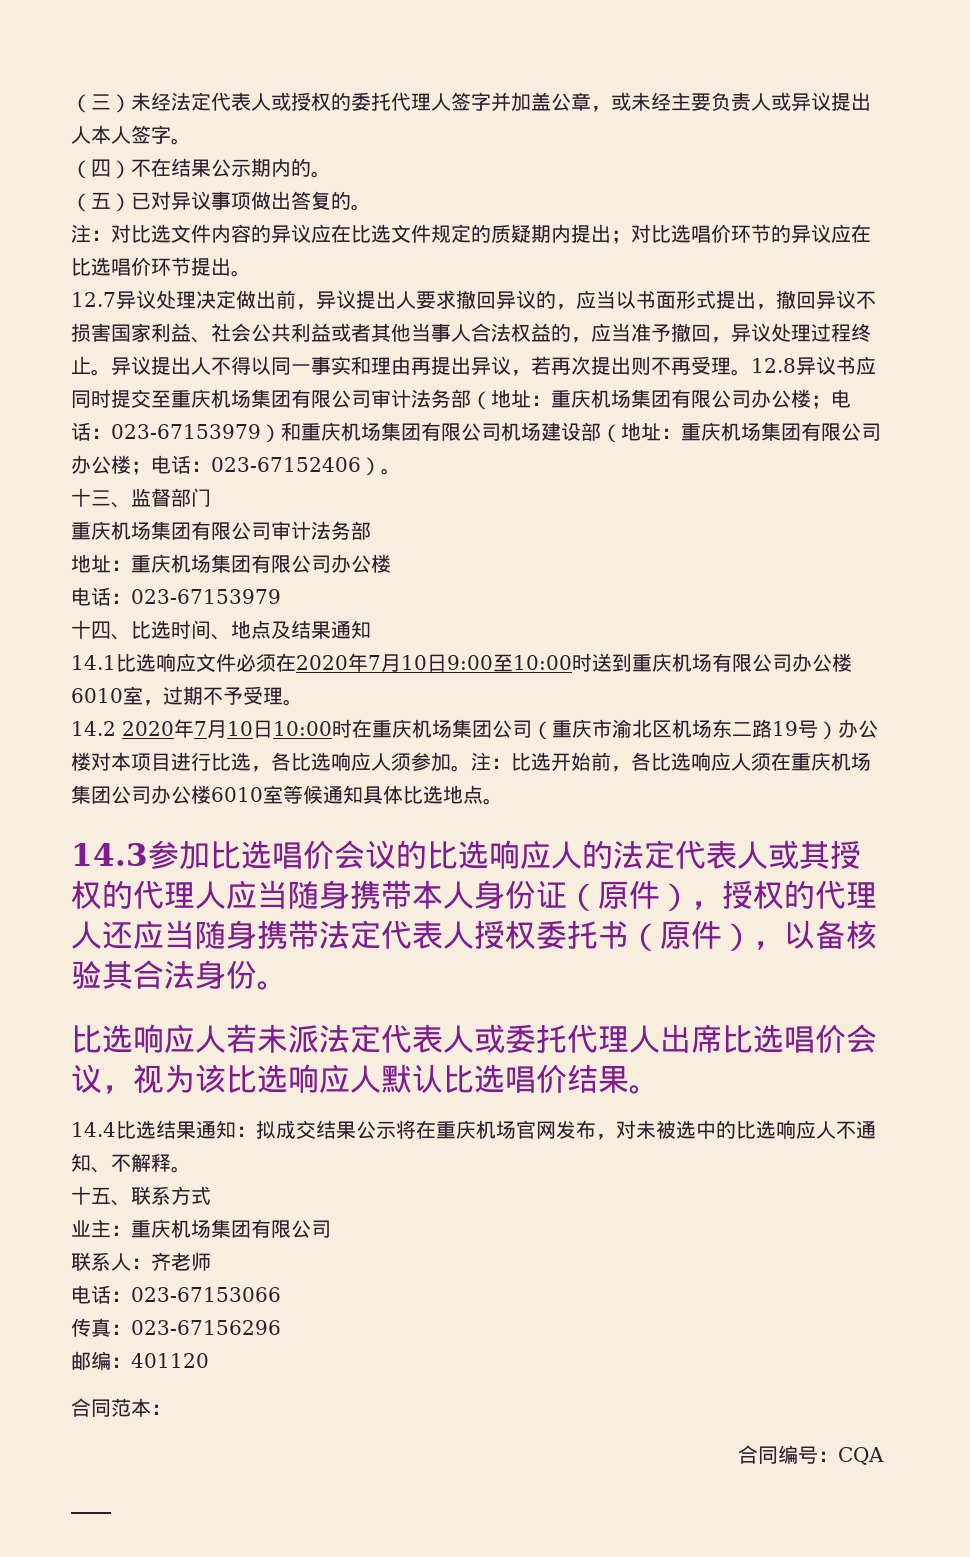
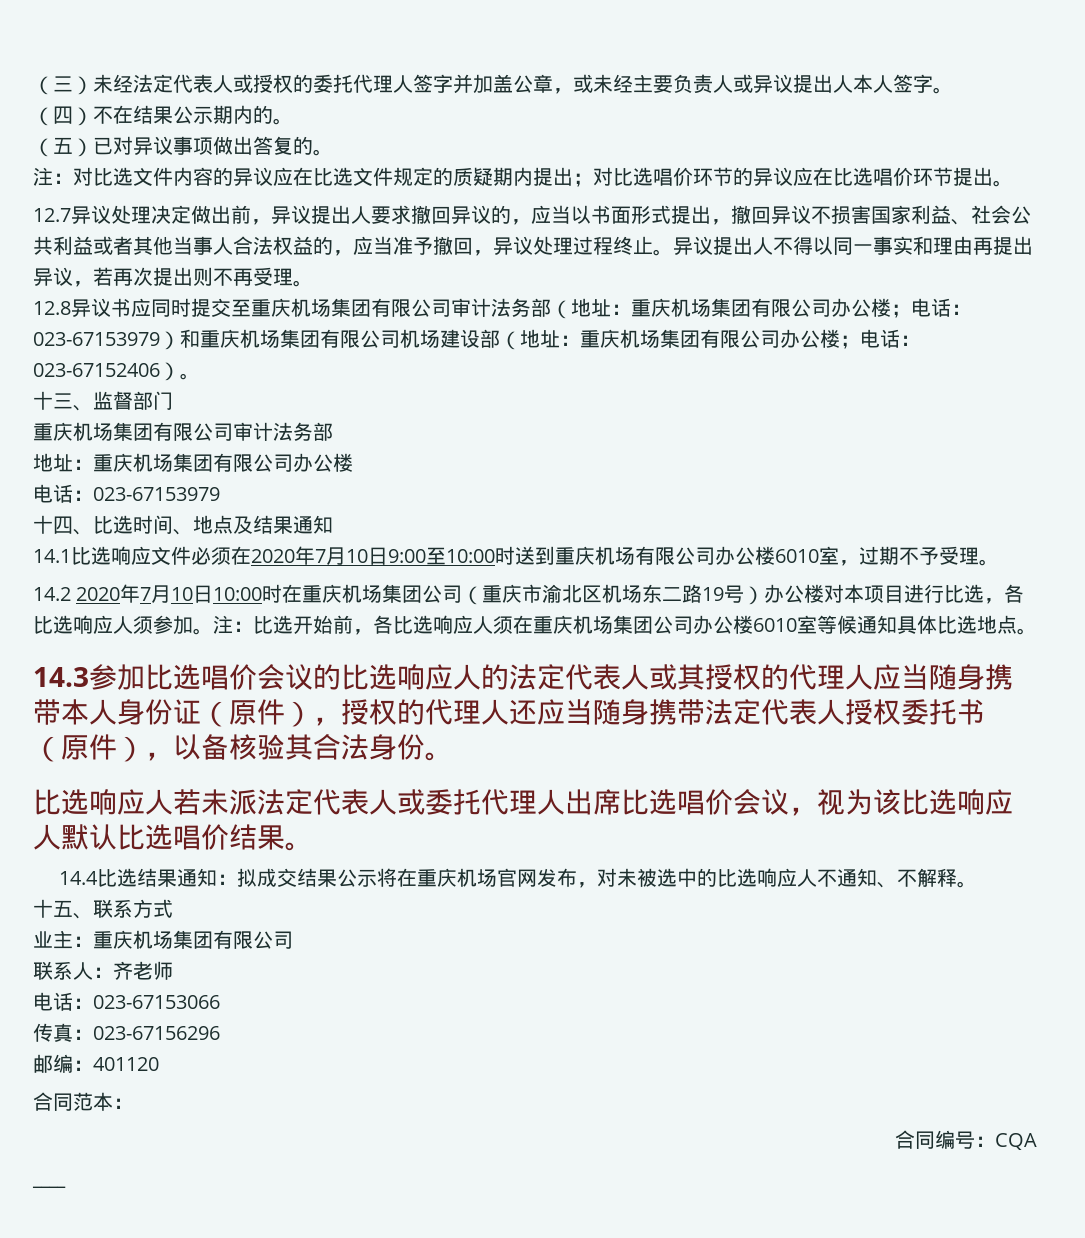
- 异议提出人不得以同一事实和理由再提出异议，若再次提出则不再受理。12.8异议书应同时提交至重庆机场集团有限公司审计法务部（地址：
+ 异议提出人不得以同一事实和理由再提出异议，若再次提出则不再受理。
+ 12.8异议书应同时提交至重庆机场集团有限公司审计法务部（地址：

